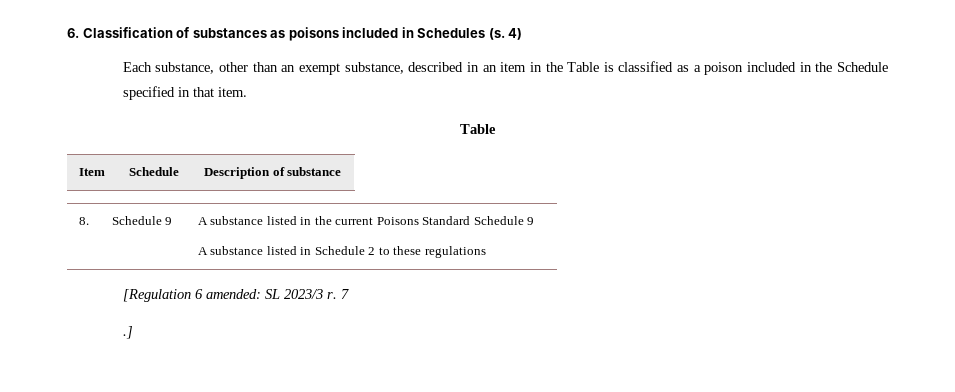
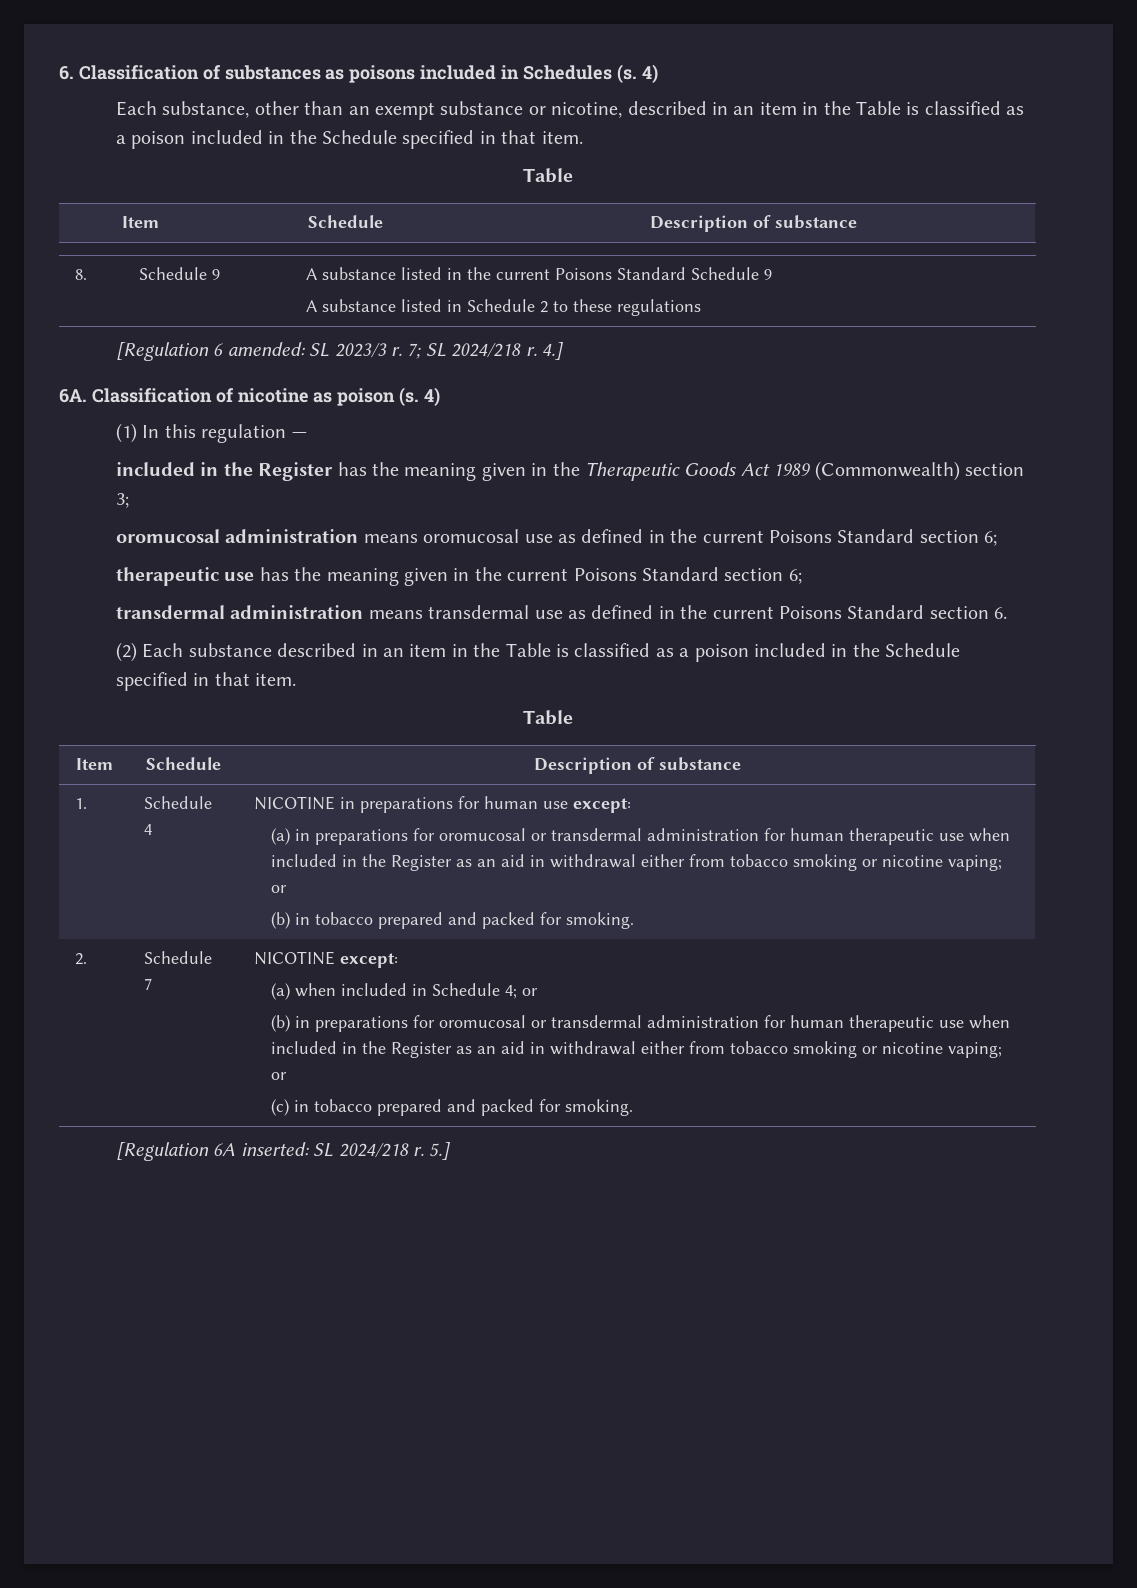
- Each substance, other than an exempt substance, described in an item in the Table is classified as a poison included in the Schedule specified in that item.
+ Each substance, other than an exempt substance or nicotine, described in an item in the Table is classified as a poison included in the Schedule specified in that item.
- 7
- .]
+ 7; SL 2024/218 r. 4.]
+ 6A. Classification of nicotine as poison (s. 4)
+ (1) In this regulation —
+ included in the Register has the meaning given in the Therapeutic Goods Act 1989 (Commonwealth) section 3;
+ oromucosal administration means oromucosal use as defined in the current Poisons Standard section 6;
+ therapeutic use has the meaning given in the current Poisons Standard section 6;
+ transdermal administration means transdermal use as defined in the current Poisons Standard section 6.
+ (2) Each substance described in an item in the Table is classified as a poison included in the Schedule specified in that item.
+ Table
+ Item | Schedule | Description of substance
+ 1. | Schedule 4 | NICOTINE in preparations for human use except:
+ (a) in preparations for oromucosal or transdermal administration for human therapeutic use when included in the Register as an aid in withdrawal either from tobacco smoking or nicotine vaping; or
+ (b) in tobacco prepared and packed for smoking.
+ 2. | Schedule 7 | NICOTINE except:
+ (a) when included in Schedule 4; or
+ (b) in preparations for oromucosal or transdermal administration for human therapeutic use when included in the Register as an aid in withdrawal either from tobacco smoking or nicotine vaping; or
+ (c) in tobacco prepared and packed for smoking.
+ [Regulation 6A inserted: SL 2024/218 r. 5.]

